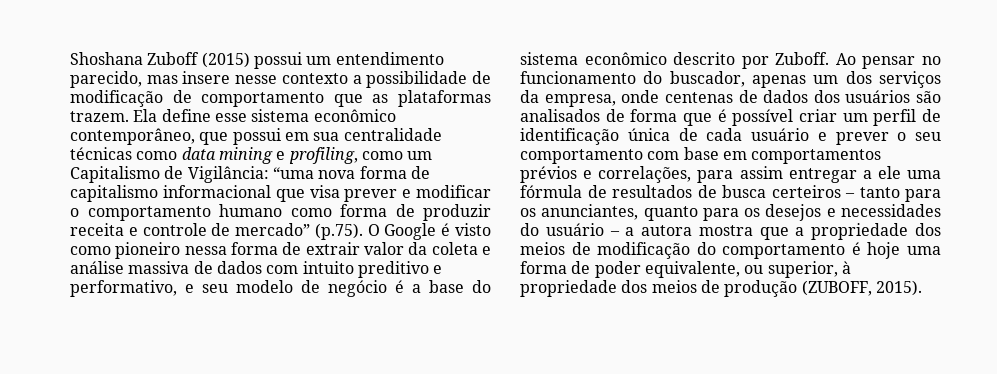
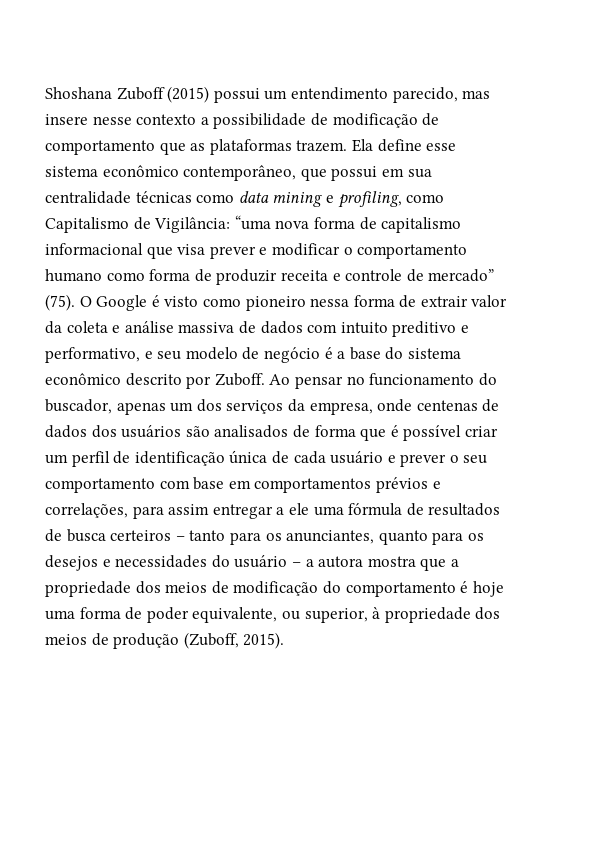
- Ela define esse sistema econômico contemporâneo, que possui em sua centralidade técnicas como data mining e profiling, como um Capitalismo de Vigilância:
+ Ela define esse sistema econômico contemporâneo, que possui em sua centralidade técnicas como data mining e profiling, como Capitalismo de Vigilância:
- “uma nova forma de capitalismo informacional que visa prever e modificar o comportamento humano como forma de produzir receita e controle de mercado” (p.75). O Google é visto como pioneiro nessa forma de extrair valor da coleta e análise massiva de dados com intuito preditivo e performativo, e seu modelo de negócio é a base do sistema econômico descrito por Zuboff.
+ “uma nova forma de capitalismo informacional que visa prever e modificar o comportamento humano como forma de produzir receita e controle de mercado” (75). O Google é visto como pioneiro nessa forma de extrair valor da coleta e análise massiva de dados com intuito preditivo e performativo, e seu modelo de negócio é a base do sistema econômico descrito por Zuboff.
- Ao pensar no funcionamento do buscador, apenas um dos serviços da empresa, onde centenas de dados dos usuários são analisados de forma que é possível criar um perfil de identificação única de cada usuário e prever o seu comportamento com base em comportamentos prévios e correlações, para assim entregar a ele uma fórmula de resultados de busca certeiros – tanto para os anunciantes, quanto para os desejos e necessidades do usuário – a autora mostra que a propriedade dos meios de modificação do comportamento é hoje uma forma de poder equivalente, ou superior, à propriedade dos meios de produção (ZUBOFF, 2015).
+ Ao pensar no funcionamento do buscador, apenas um dos serviços da empresa, onde centenas de dados dos usuários são analisados de forma que é possível criar um perfil de identificação única de cada usuário e prever o seu comportamento com base em comportamentos prévios e correlações, para assim entregar a ele uma fórmula de resultados de busca certeiros – tanto para os anunciantes, quanto para os desejos e necessidades do usuário – a autora mostra que a propriedade dos meios de modificação do comportamento é hoje uma forma de poder equivalente, ou superior, à propriedade dos meios de produção (Zuboff, 2015).

